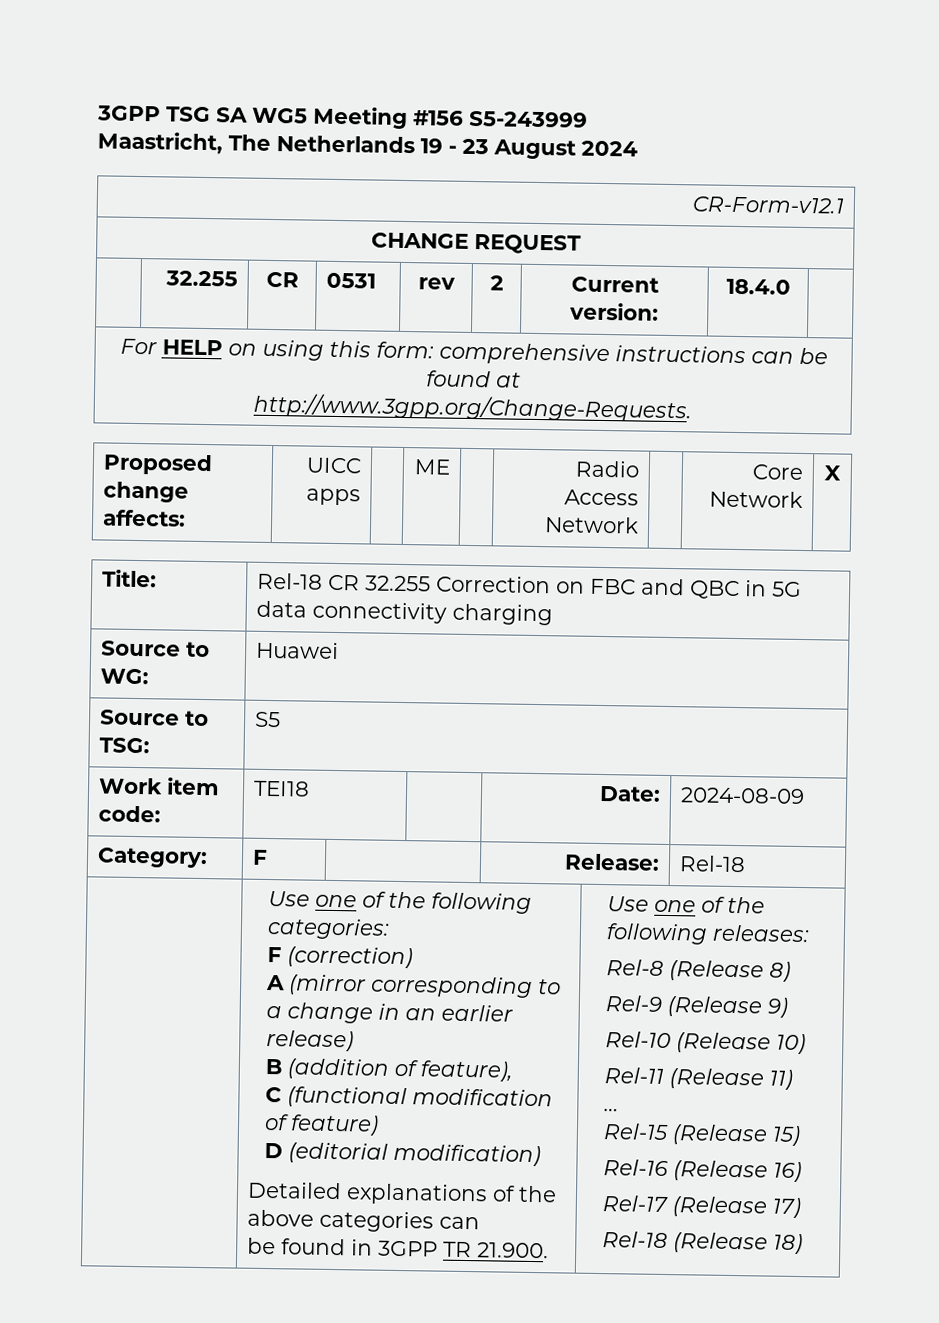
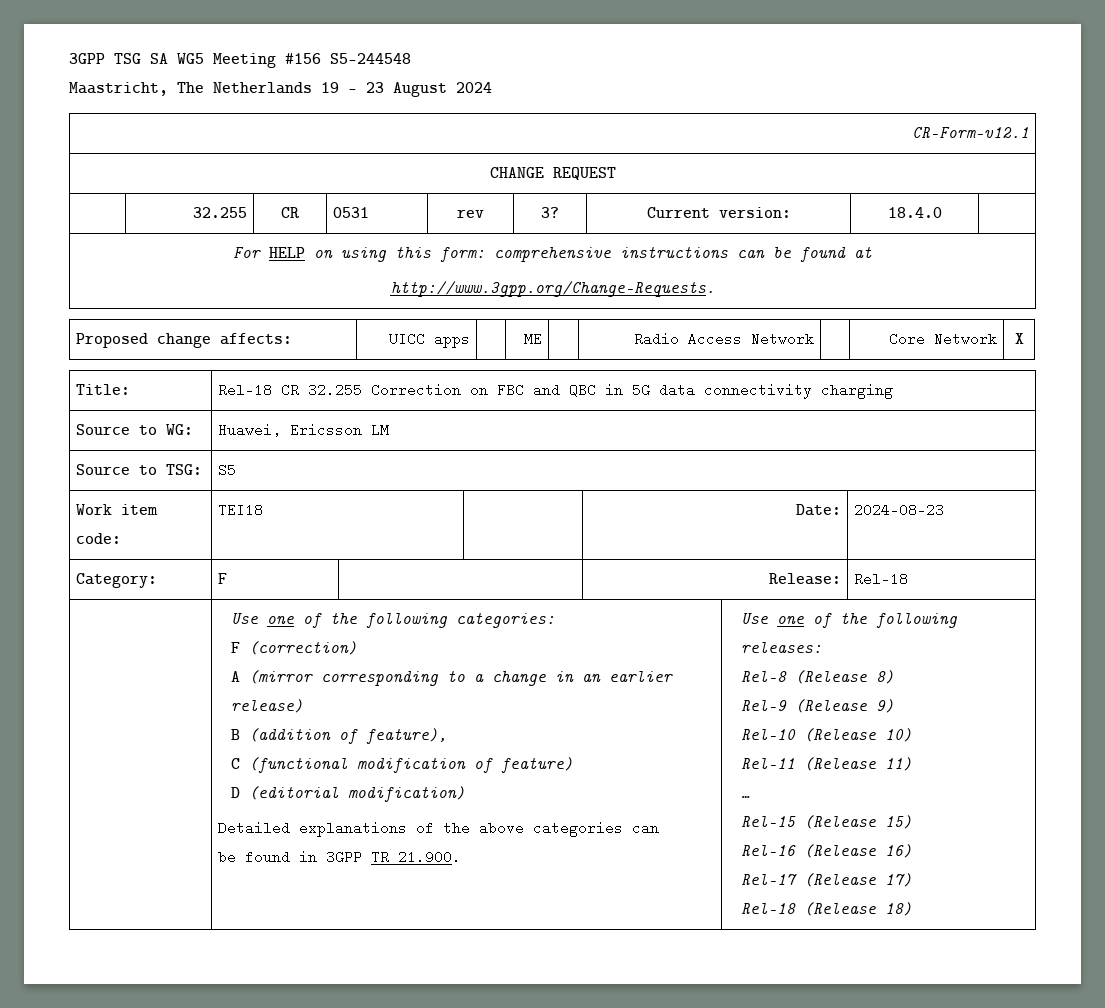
- 3GPP TSG SA WG5 Meeting #156 S5-243999
+ 3GPP TSG SA WG5 Meeting #156 S5-244548
- | 32.255 | CR | 0531 | rev | 2 | Current version: | 18.4.0 |
+ | 32.255 | CR | 0531 | rev | 3? | Current version: | 18.4.0 |
- Source to WG: | Huawei
+ Source to WG: | Huawei, Ericsson LM
- Work item code: | TEI18 | | Date: | 2024-08-09
+ Work item code: | TEI18 | | Date: | 2024-08-23

